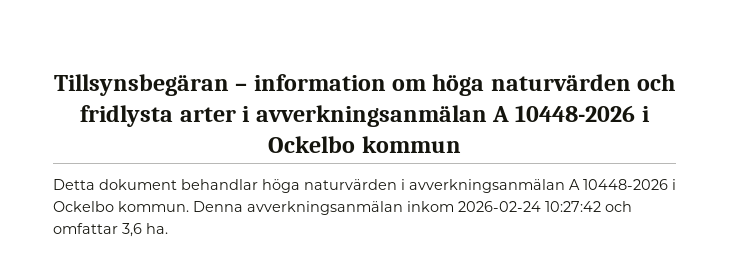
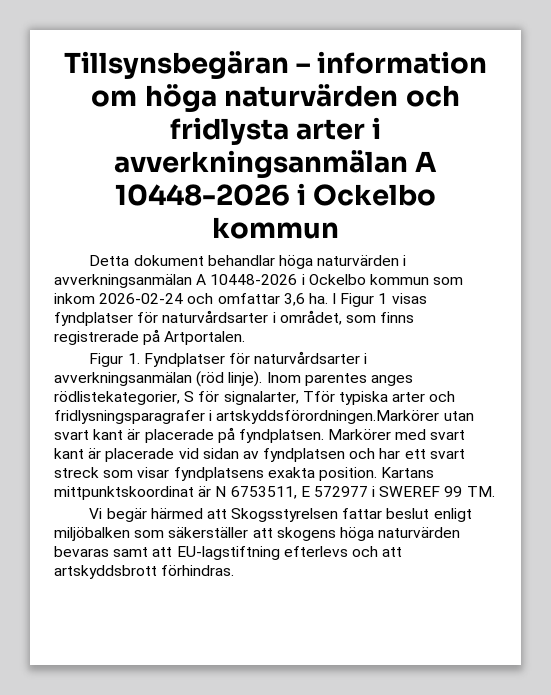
- Detta dokument behandlar höga naturvärden i avverkningsanmälan A 10448-2026 i Ockelbo kommun. Denna avverkningsanmälan inkom 2026-02-24 10:27:42 och omfattar 3,6 ha.
+ Detta dokument behandlar höga naturvärden i avverkningsanmälan A 10448-2026 i Ockelbo kommun som inkom 2026-02-24 och omfattar 3,6 ha.
+ I Figur 1 visas fyndplatser för naturvårdsarter i området, som finns registrerade på Artportalen.
+ Figur 1. Fyndplatser för naturvårdsarter i avverkningsanmälan (röd linje). Inom parentes anges rödlistekategorier, S för signalarter, Tför typiska arter och fridlysningsparagrafer i artskyddsförordningen.Markörer utan svart kant är placerade på fyndplatsen. Markörer med svart kant är placerade vid sidan av fyndplatsen och har ett svart streck som visar fyndplatsens exakta position. Kartans mittpunktskoordinat är N 6753511, E 572977 i SWEREF 99 TM.
+ Vi begär härmed att Skogsstyrelsen fattar beslut enligt miljöbalken som säkerställer att skogens höga naturvärden bevaras samt att EU-lagstiftning efterlevs och att artskyddsbrott förhindras.

